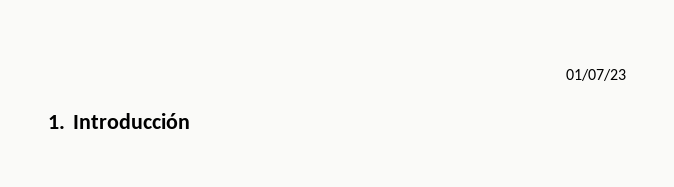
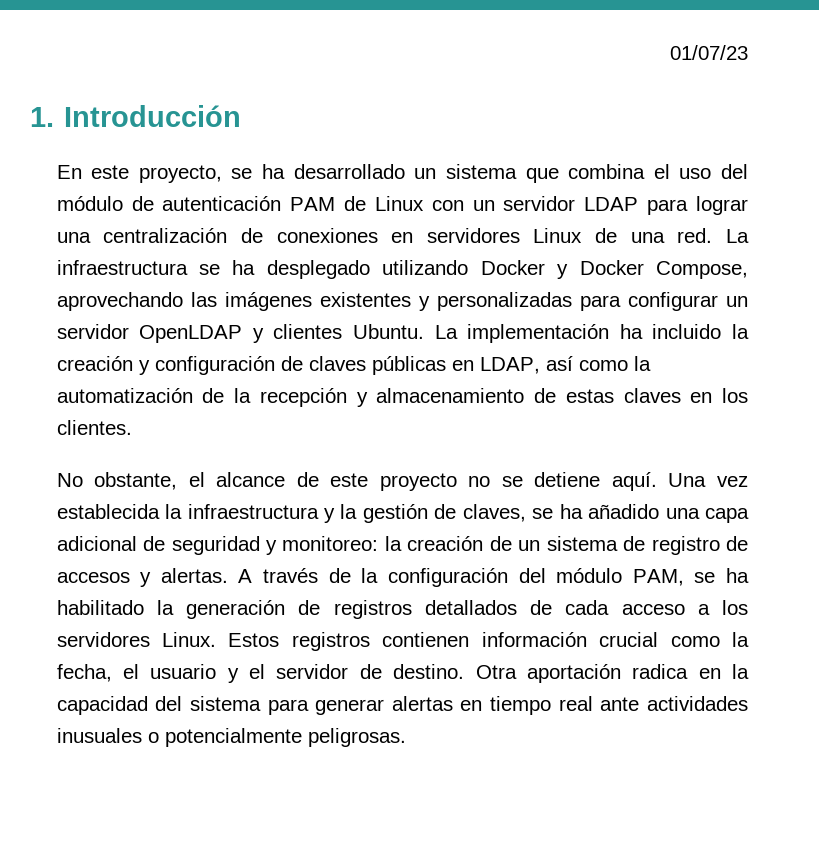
+ En este proyecto, se ha desarrollado un sistema que combina el uso del módulo de autenticación PAM de Linux con un servidor LDAP para lograr una centralización de conexiones en servidores Linux de una red. La infraestructura se ha desplegado utilizando Docker y Docker Compose, aprovechando las imágenes existentes y personalizadas para configurar un servidor OpenLDAP y clientes Ubuntu. La implementación ha incluido la creación y configuración de claves públicas en LDAP, así como la automatización de la recepción y almacenamiento de estas claves en los clientes.
+ No obstante, el alcance de este proyecto no se detiene aquí. Una vez establecida la infraestructura y la gestión de claves, se ha añadido una capa adicional de seguridad y monitoreo: la creación de un sistema de registro de accesos y alertas. A través de la configuración del módulo PAM, se ha habilitado la generación de registros detallados de cada acceso a los servidores Linux. Estos registros contienen información crucial como la fecha, el usuario y el servidor de destino. Otra aportación radica en la capacidad del sistema para generar alertas en tiempo real ante actividades inusuales o potencialmente peligrosas.

